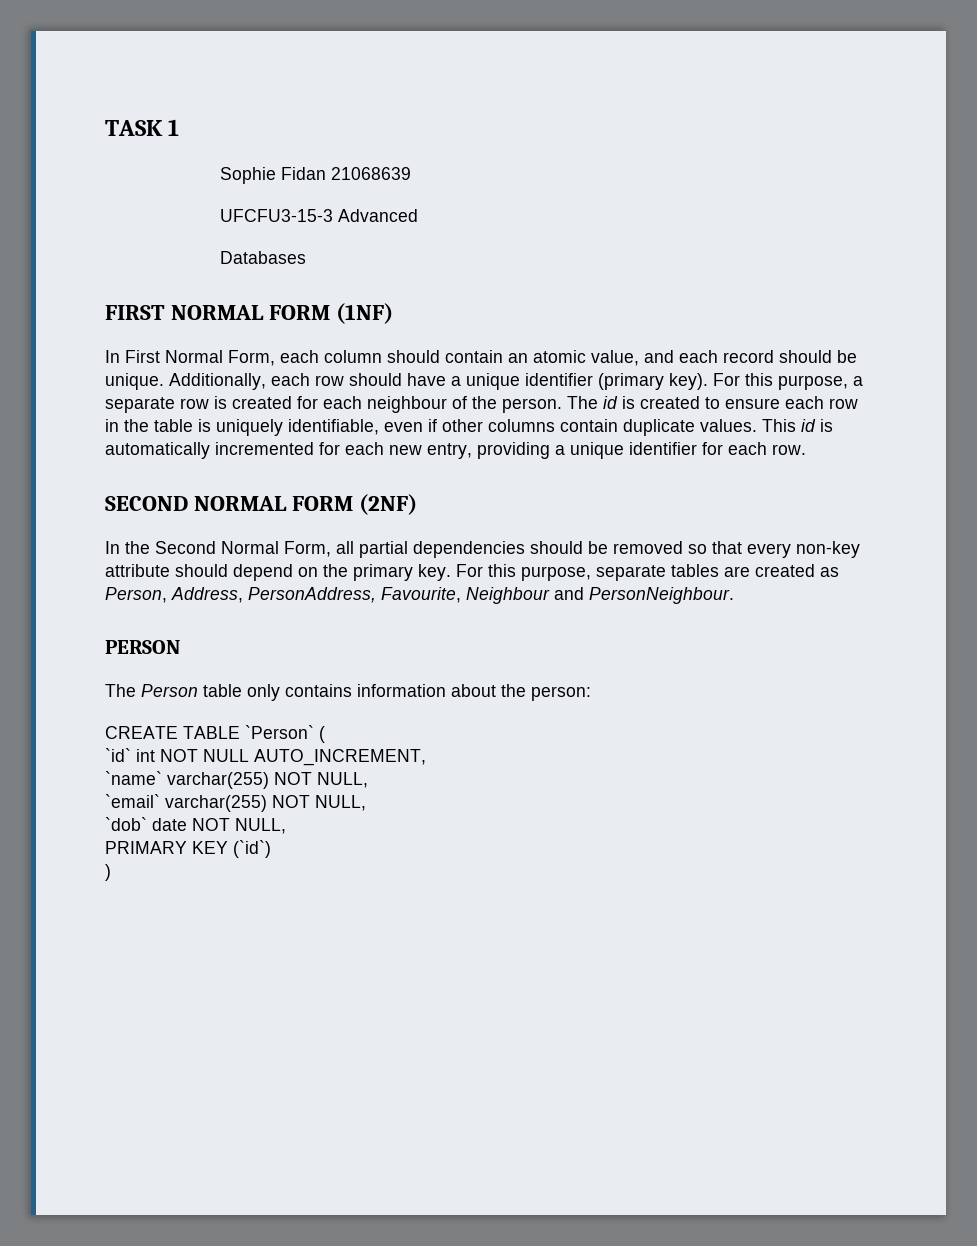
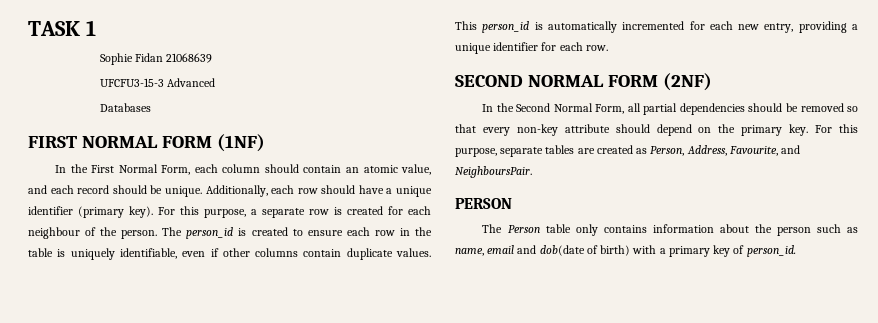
- In First Normal Form, each column should contain an atomic value, and each record should be unique.
+ In the First Normal Form, each column should contain an atomic value, and each record should be unique.
- The id is created to ensure each row in the table is uniquely identifiable, even if other columns contain duplicate values.
+ The person_id is created to ensure each row in the table is uniquely identifiable, even if other columns contain duplicate values.
- This id is automatically incremented for each new entry, providing a unique identifier for each row.
+ This person_id is automatically incremented for each new entry, providing a unique identifier for each row.
- For this purpose, separate tables are created as Person, Address, PersonAddress, Favourite, Neighbour and PersonNeighbour.
+ For this purpose, separate tables are created as Person, Address, Favourite, and NeighboursPair.
- The Person table only contains information about the person:
- CREATE TABLE `Person` (
- `id` int NOT NULL AUTO_INCREMENT,
- `name` varchar(255) NOT NULL,
- `email` varchar(255) NOT NULL,
- `dob` date NOT NULL,
- PRIMARY KEY (`id`)
- )
+ The Person table only contains information about the person such as name, email and dob(date of birth) with a primary key of person_id.

